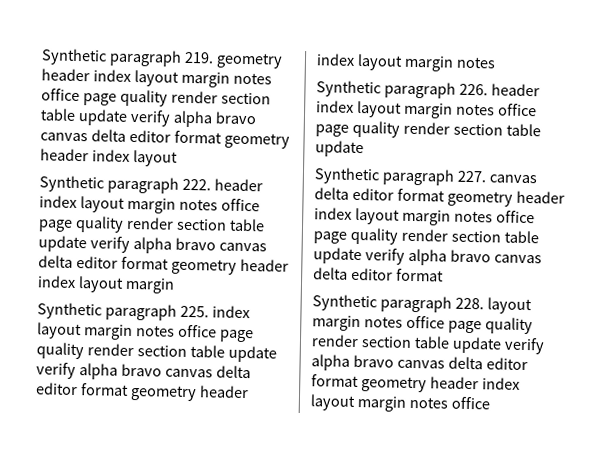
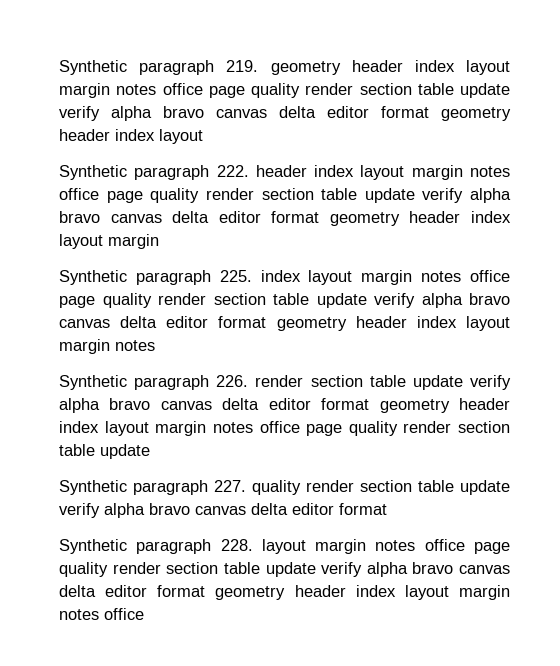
- Synthetic paragraph 226. header index layout margin notes office page quality render section table update
+ Synthetic paragraph 226. render section table update verify alpha bravo canvas delta editor format geometry header index layout margin notes office page quality render section table update
- Synthetic paragraph 227. canvas delta editor format geometry header index layout margin notes office page quality render section table update verify alpha bravo canvas delta editor format
+ Synthetic paragraph 227. quality render section table update verify alpha bravo canvas delta editor format

